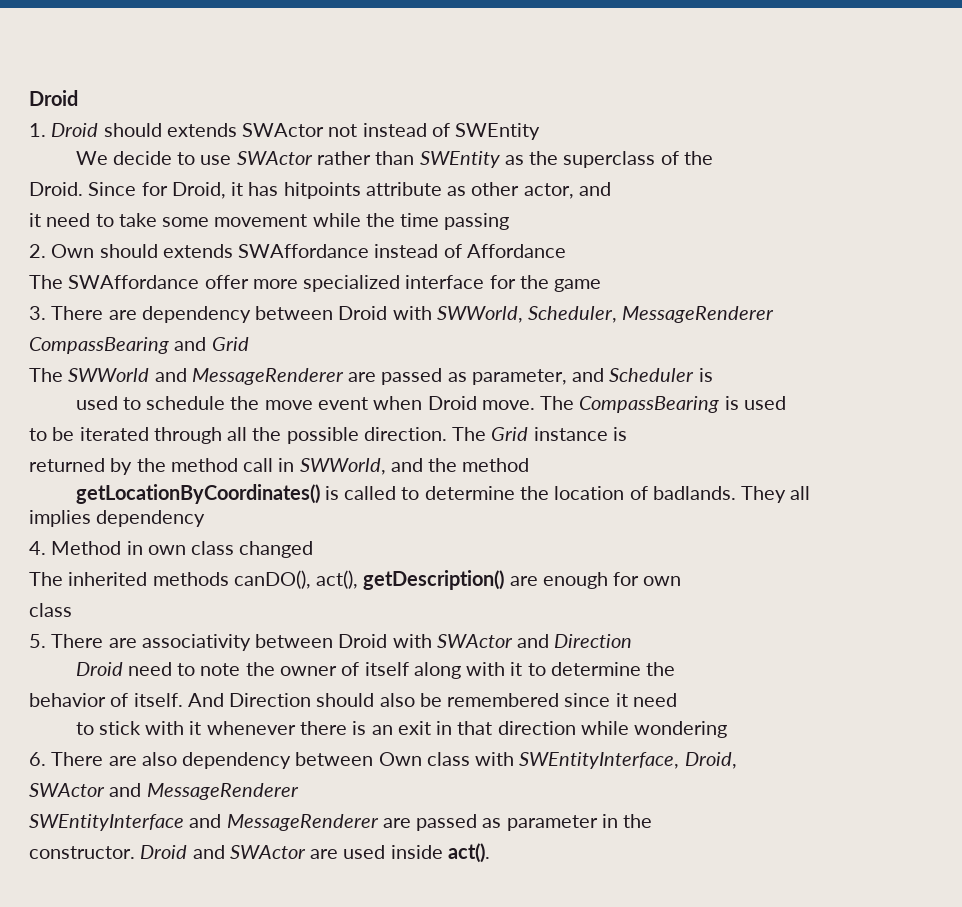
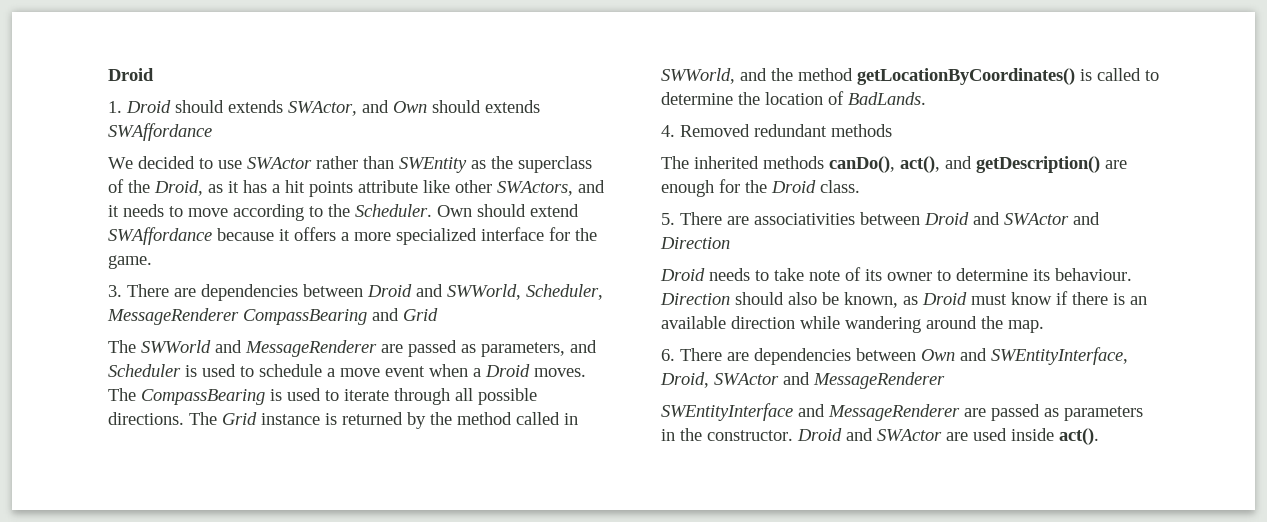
- 1. Droid should extends SWActor not instead of SWEntity
+ 1. Droid should extends SWActor, and Own should extends SWAffordance
- We decide to use SWActor rather than SWEntity as the superclass of the
- Droid. Since for Droid, it has hitpoints attribute as other actor, and
- it need to take some movement while the time passing
- 2. Own should extends SWAffordance instead of Affordance
- The SWAffordance offer more specialized interface for the game
+ We decided to use SWActor rather than SWEntity as the superclass of the Droid, as it has a hit points attribute like other SWActors, and it needs to move according to the Scheduler. Own should extend SWAffordance because it offers a more specialized interface for the game.
- 3. There are dependency between Droid with SWWorld, Scheduler, MessageRenderer
- CompassBearing and Grid
+ 3. There are dependencies between Droid and SWWorld, Scheduler, MessageRenderer CompassBearing and Grid
- The SWWorld and MessageRenderer are passed as parameter, and Scheduler is
- used to schedule the move event when Droid move.
+ The SWWorld and MessageRenderer are passed as parameters, and Scheduler is used to schedule a move event when a Droid moves.
- The CompassBearing is used
- to be iterated through all the possible direction.
+ The CompassBearing is used to iterate through all possible directions.
- The Grid instance is
- returned by the method call in SWWorld, and the method
- getLocationByCoordinates() is called to determine the location of badlands. They all implies dependency
- 4. Method in own class changed
+ The Grid instance is returned by the method called in SWWorld, and the method getLocationByCoordinates() is called to determine the location of BadLands.
+ 4. Removed redundant methods
- The inherited methods canDO(), act(), getDescription() are enough for own
- class
+ The inherited methods canDo(), act(), and getDescription() are enough for the Droid class.
- 5. There are associativity between Droid with SWActor and Direction
+ 5. There are associativities between Droid and SWActor and Direction
- Droid need to note the owner of itself along with it to determine the
- behavior of itself. And Direction should also be remembered since it need
- to stick with it whenever there is an exit in that direction while wondering
- 6. There are also dependency between Own class with SWEntityInterface, Droid,
- SWActor and MessageRenderer
+ Droid needs to take note of its owner to determine its behaviour. Direction should also be known, as Droid must know if there is an available direction while wandering around the map.
+ 6. There are dependencies between Own and SWEntityInterface, Droid, SWActor and MessageRenderer
- SWEntityInterface and MessageRenderer are passed as parameter in the
- constructor.
+ SWEntityInterface and MessageRenderer are passed as parameters in the constructor.

